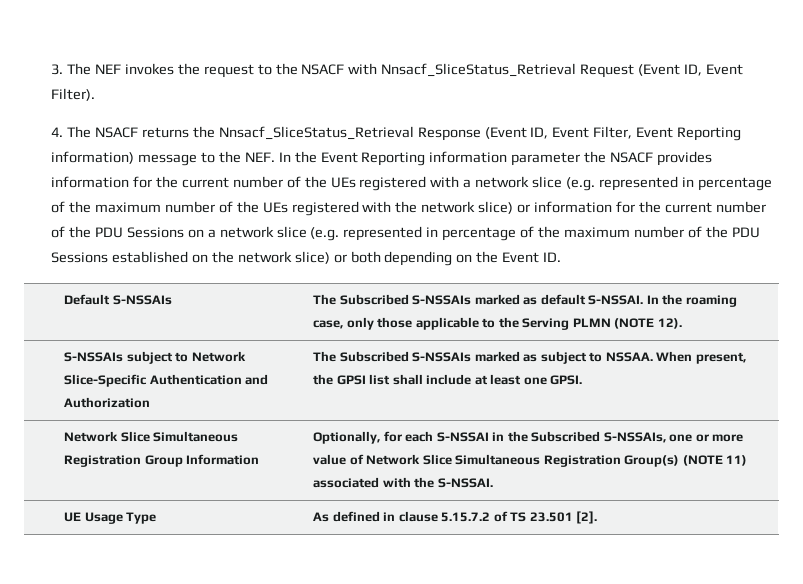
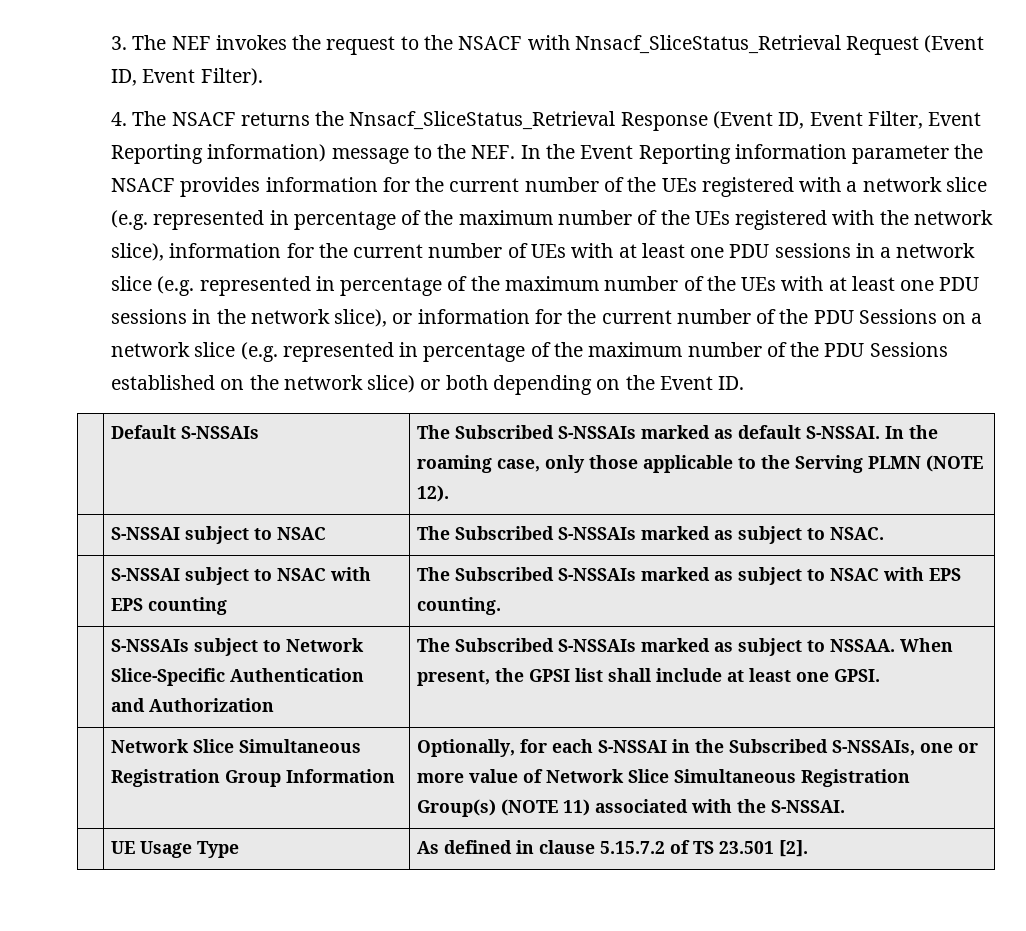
- 4. The NSACF returns the Nnsacf_SliceStatus_Retrieval Response (Event ID, Event Filter, Event Reporting information) message to the NEF. In the Event Reporting information parameter the NSACF provides information for the current number of the UEs registered with a network slice (e.g. represented in percentage of the maximum number of the UEs registered with the network slice) or information for the current number of the PDU Sessions on a network slice (e.g. represented in percentage of the maximum number of the PDU Sessions established on the network slice) or both depending on the Event ID.
+ 4. The NSACF returns the Nnsacf_SliceStatus_Retrieval Response (Event ID, Event Filter, Event Reporting information) message to the NEF. In the Event Reporting information parameter the NSACF provides information for the current number of the UEs registered with a network slice (e.g. represented in percentage of the maximum number of the UEs registered with the network slice), information for the current number of UEs with at least one PDU sessions in a network slice (e.g. represented in percentage of the maximum number of the UEs with at least one PDU sessions in the network slice), or information for the current number of the PDU Sessions on a network slice (e.g. represented in percentage of the maximum number of the PDU Sessions established on the network slice) or both depending on the Event ID.
+ | S-NSSAI subject to NSAC | The Subscribed S-NSSAIs marked as subject to NSAC.
+ | S-NSSAI subject to NSAC with EPS counting | The Subscribed S-NSSAIs marked as subject to NSAC with EPS counting.

